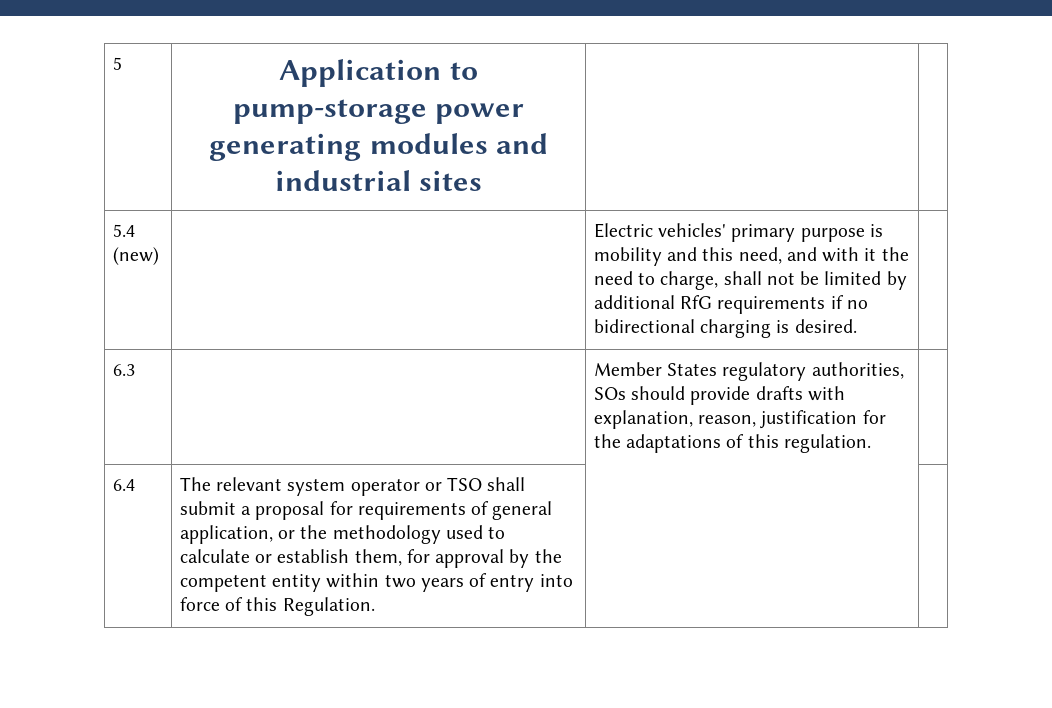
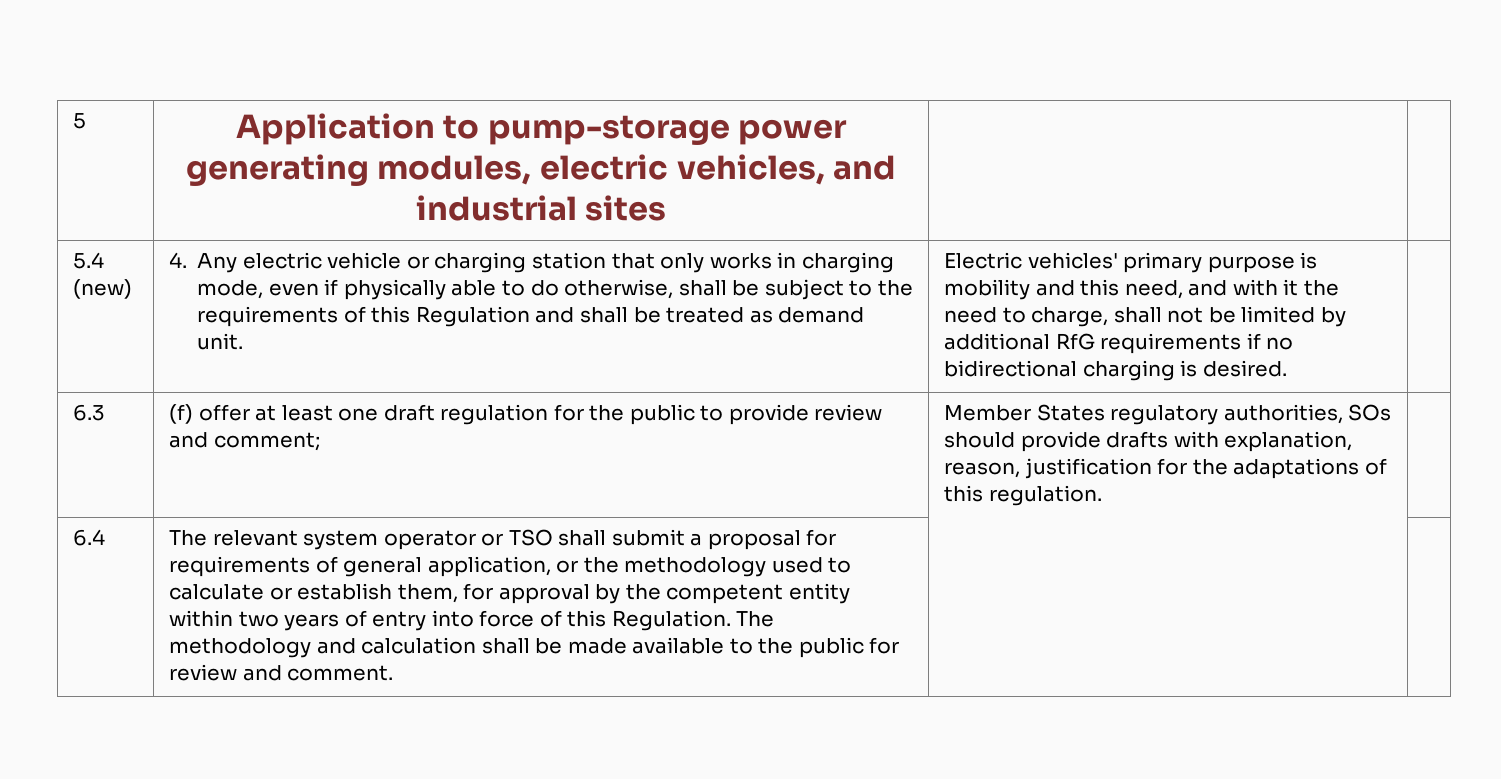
- 5 | Application to pump-storage power generating modules and industrial sites | |
+ 5 | Application to pump-storage power generating modules, electric vehicles, and industrial sites | |
+ 4. Any electric vehicle or charging station that only works in charging mode, even if physically able to do otherwise, shall be subject to the requirements of this Regulation and shall be treated as demand unit.
- 6.3 | | Member States regulatory authorities, SOs should provide drafts with explanation, reason, justification for the adaptations of this regulation. |
+ 6.3 | (f) offer at least one draft regulation for the public to provide review and comment; | Member States regulatory authorities, SOs should provide drafts with explanation, reason, justification for the adaptations of this regulation. |
+ The methodology and calculation shall be made available to the public for review and comment.

